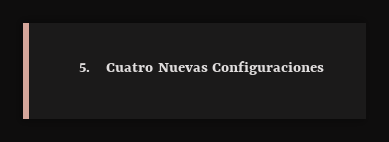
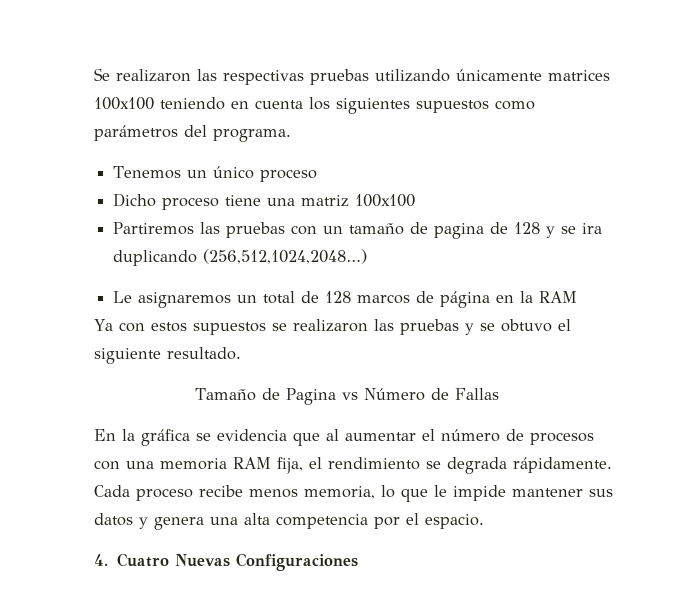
- 5. Cuatro Nuevas Configuraciones
+ Se realizaron las respectivas pruebas utilizando únicamente matrices 100x100 teniendo en cuenta los siguientes supuestos como parámetros del programa.
+ Tenemos un único proceso
+ Dicho proceso tiene una matriz 100x100
+ Partiremos las pruebas con un tamaño de pagina de 128 y se ira duplicando (256,512,1024,2048…)
+ Le asignaremos un total de 128 marcos de página en la RAM
+ Ya con estos supuestos se realizaron las pruebas y se obtuvo el siguiente resultado.
+ Tamaño de Pagina vs Número de Fallas
+ En la gráfica se evidencia que al aumentar el número de procesos con una memoria RAM fija, el rendimiento se degrada rápidamente. Cada proceso recibe menos memoria, lo que le impide mantener sus datos y genera una alta competencia por el espacio.
+ 4. Cuatro Nuevas Configuraciones

